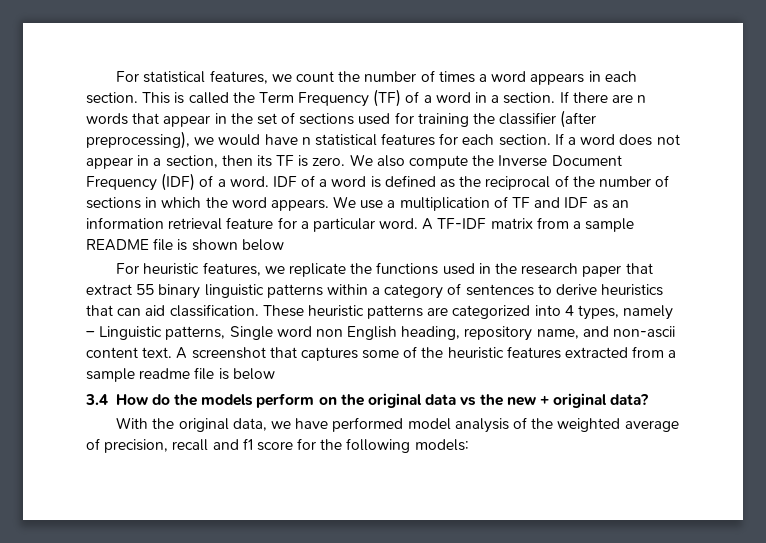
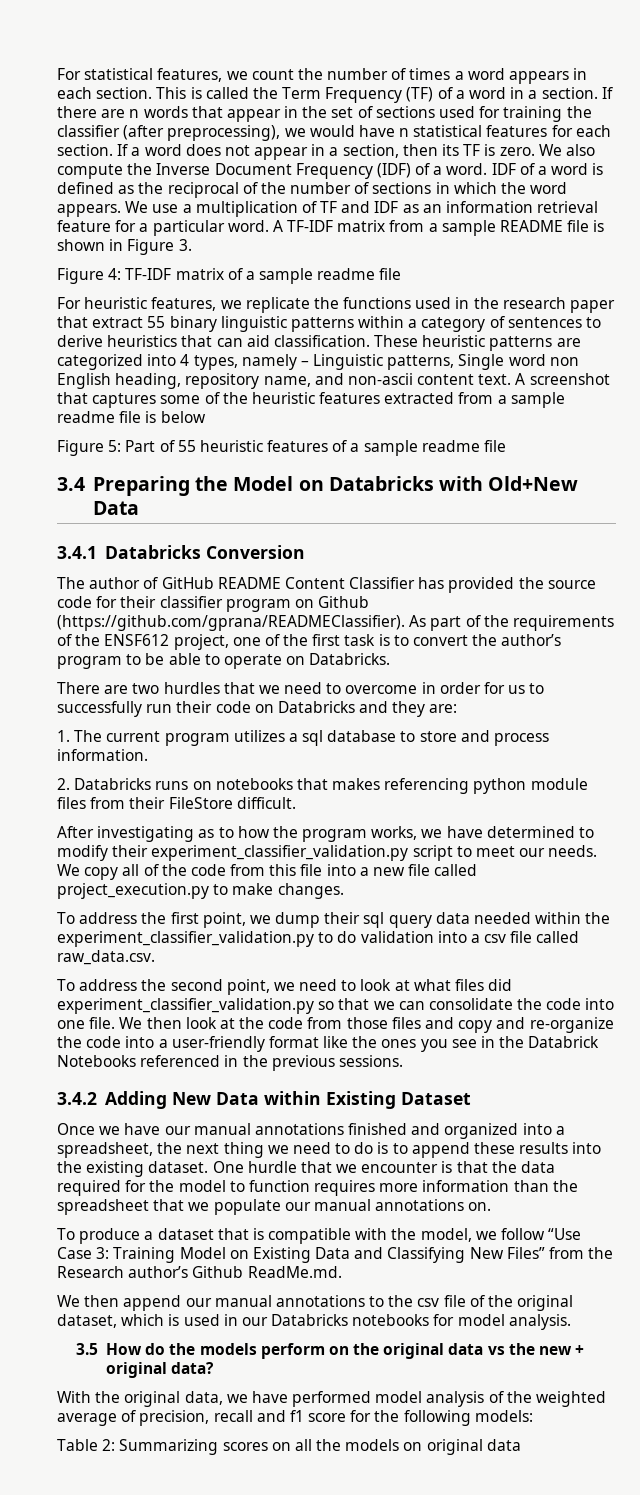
- A TF-IDF matrix from a sample README file is shown below
+ A TF-IDF matrix from a sample README file is shown in Figure 3.
+ Figure 4: TF-IDF matrix of a sample readme file
- 3.4 How do the models perform on the original data vs the new + original data?
+ Figure 5: Part of 55 heuristic features of a sample readme file
+ 3.4 Preparing the Model on Databricks with Old+New Data
+ 3.4.1 Databricks Conversion
+ The author of GitHub README Content Classifier has provided the source code for their classifier program on Github (https://github.com/gprana/READMEClassifier). As part of the requirements of the ENSF612 project, one of the first task is to convert the author’s program to be able to operate on Databricks.
+ There are two hurdles that we need to overcome in order for us to successfully run their code on Databricks and they are:
+ 1. The current program utilizes a sql database to store and process information.
+ 2. Databricks runs on notebooks that makes referencing python module files from their FileStore difficult.
+ After investigating as to how the program works, we have determined to modify their experiment_classifier_validation.py script to meet our needs. We copy all of the code from this file into a new file called project_execution.py to make changes.
+ To address the first point, we dump their sql query data needed within the experiment_classifier_validation.py to do validation into a csv file called raw_data.csv.
+ To address the second point, we need to look at what files did experiment_classifier_validation.py so that we can consolidate the code into one file. We then look at the code from those files and copy and re-organize the code into a user-friendly format like the ones you see in the Databrick Notebooks referenced in the previous sessions.
+ 3.4.2 Adding New Data within Existing Dataset
+ Once we have our manual annotations finished and organized into a spreadsheet, the next thing we need to do is to append these results into the existing dataset. One hurdle that we encounter is that the data required for the model to function requires more information than the spreadsheet that we populate our manual annotations on.
+ To produce a dataset that is compatible with the model, we follow “Use Case 3: Training Model on Existing Data and Classifying New Files” from the Research author’s Github ReadMe.md.
+ We then append our manual annotations to the csv file of the original dataset, which is used in our Databricks notebooks for model analysis.
+ 3.5 How do the models perform on the original data vs the new + original data?
+ Table 2: Summarizing scores on all the models on original data

